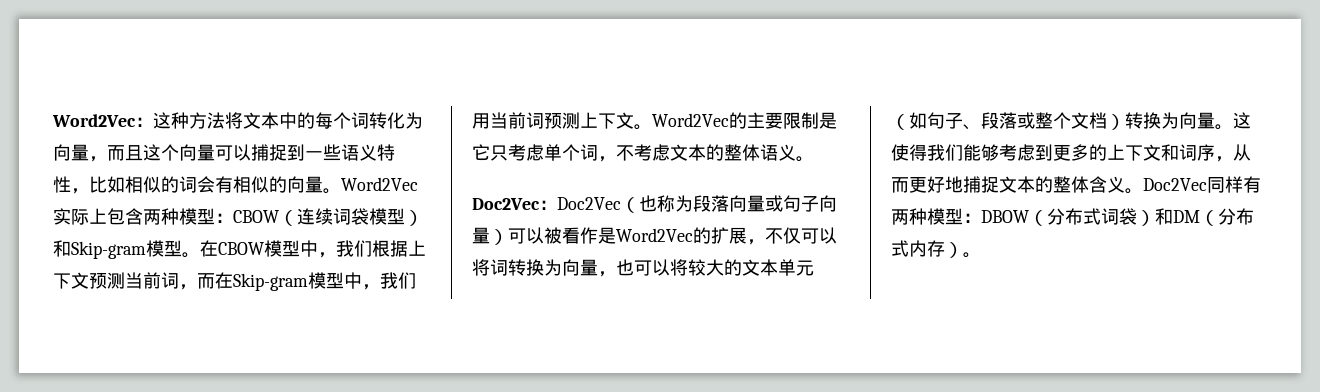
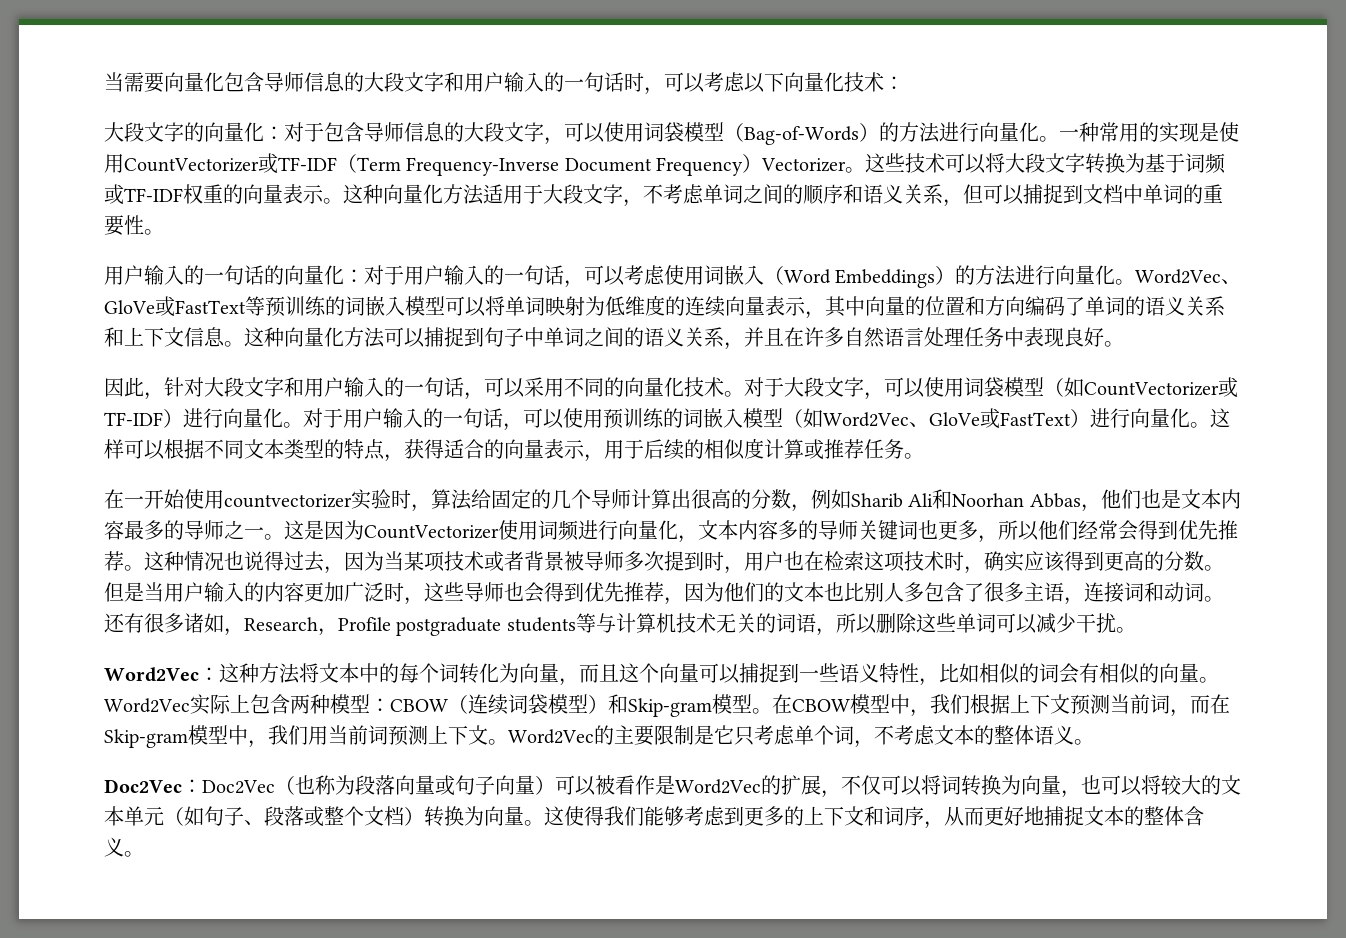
+ 当需要向量化包含导师信息的大段文字和用户输入的一句话时，可以考虑以下向量化技术：
+ 大段文字的向量化：对于包含导师信息的大段文字，可以使用词袋模型（Bag-of-Words）的方法进行向量化。一种常用的实现是使用CountVectorizer或TF-IDF（Term Frequency-Inverse Document Frequency）Vectorizer。这些技术可以将大段文字转换为基于词频或TF-IDF权重的向量表示。这种向量化方法适用于大段文字，不考虑单词之间的顺序和语义关系，但可以捕捉到文档中单词的重要性。
+ 用户输入的一句话的向量化：对于用户输入的一句话，可以考虑使用词嵌入（Word Embeddings）的方法进行向量化。Word2Vec、GloVe或FastText等预训练的词嵌入模型可以将单词映射为低维度的连续向量表示，其中向量的位置和方向编码了单词的语义关系和上下文信息。这种向量化方法可以捕捉到句子中单词之间的语义关系，并且在许多自然语言处理任务中表现良好。
+ 因此，针对大段文字和用户输入的一句话，可以采用不同的向量化技术。对于大段文字，可以使用词袋模型（如CountVectorizer或TF-IDF）进行向量化。对于用户输入的一句话，可以使用预训练的词嵌入模型（如Word2Vec、GloVe或FastText）进行向量化。这样可以根据不同文本类型的特点，获得适合的向量表示，用于后续的相似度计算或推荐任务。
+ 在一开始使用countvectorizer实验时，算法给固定的几个导师计算出很高的分数，例如Sharib Ali和Noorhan Abbas，他们也是文本内容最多的导师之一。这是因为CountVectorizer使用词频进行向量化，文本内容多的导师关键词也更多，所以他们经常会得到优先推荐。这种情况也说得过去，因为当某项技术或者背景被导师多次提到时，用户也在检索这项技术时，确实应该得到更高的分数。但是当用户输入的内容更加广泛时，这些导师也会得到优先推荐，因为他们的文本也比别人多包含了很多主语，连接词和动词。还有很多诸如，Research，Profile postgraduate students等与计算机技术无关的词语，所以删除这些单词可以减少干扰。
- Doc2Vec同样有两种模型：DBOW（分布式词袋）和DM（分布式内存）。

